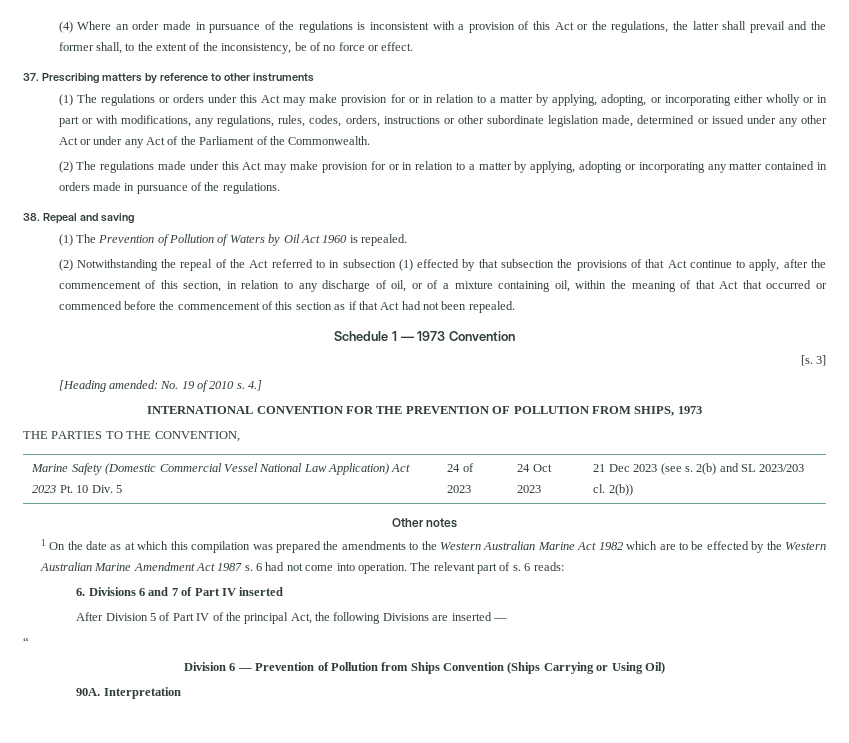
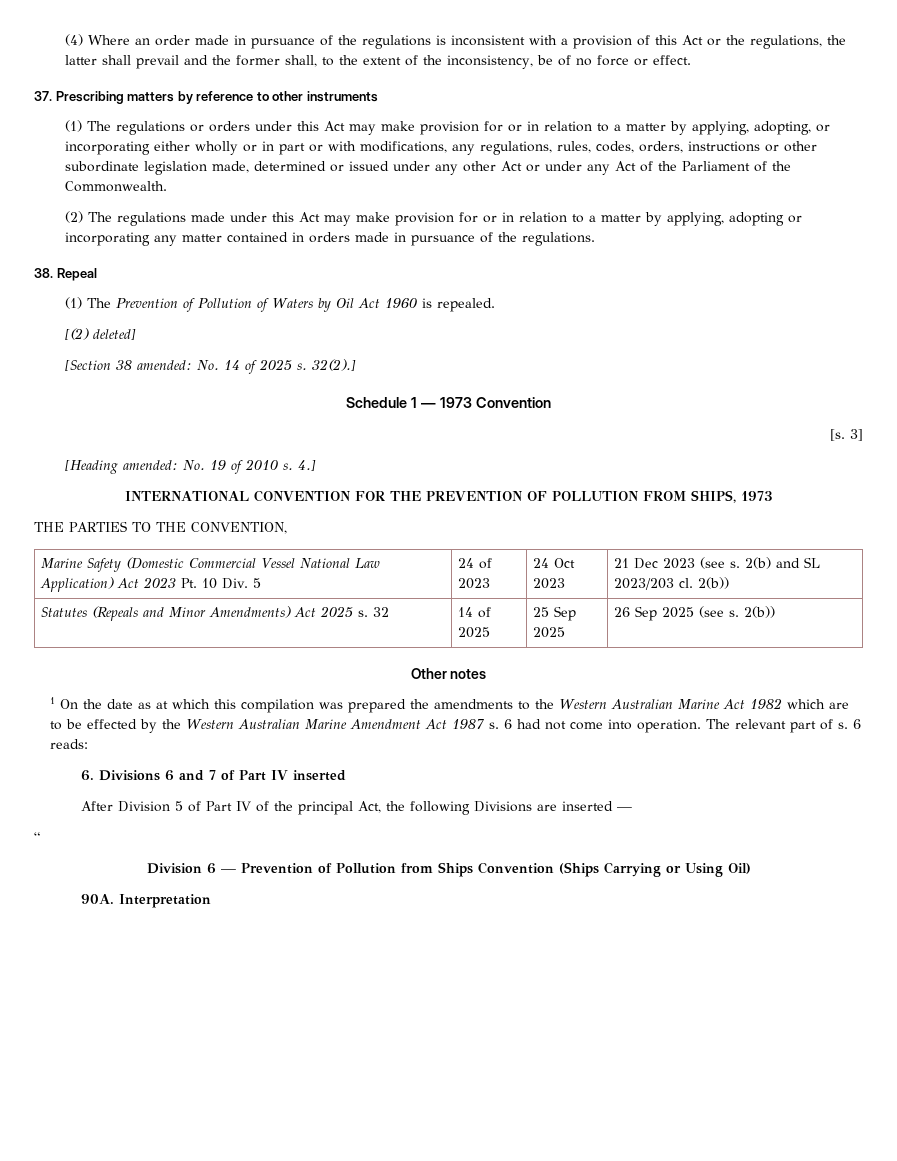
- 38. Repeal and saving
+ 38. Repeal
- (2) Notwithstanding the repeal of the Act referred to in subsection (1) effected by that subsection the provisions of that Act continue to apply, after the commencement of this section, in relation to any discharge of oil, or of a mixture containing oil, within the meaning of that Act that occurred or commenced before the commencement of this section as if that Act had not been repealed.
+ [(2) deleted]
+ [Section 38 amended: No. 14 of 2025 s. 32(2).]
+ Statutes (Repeals and Minor Amendments) Act 2025 s. 32 | 14 of 2025 | 25 Sep 2025 | 26 Sep 2025 (see s. 2(b))

